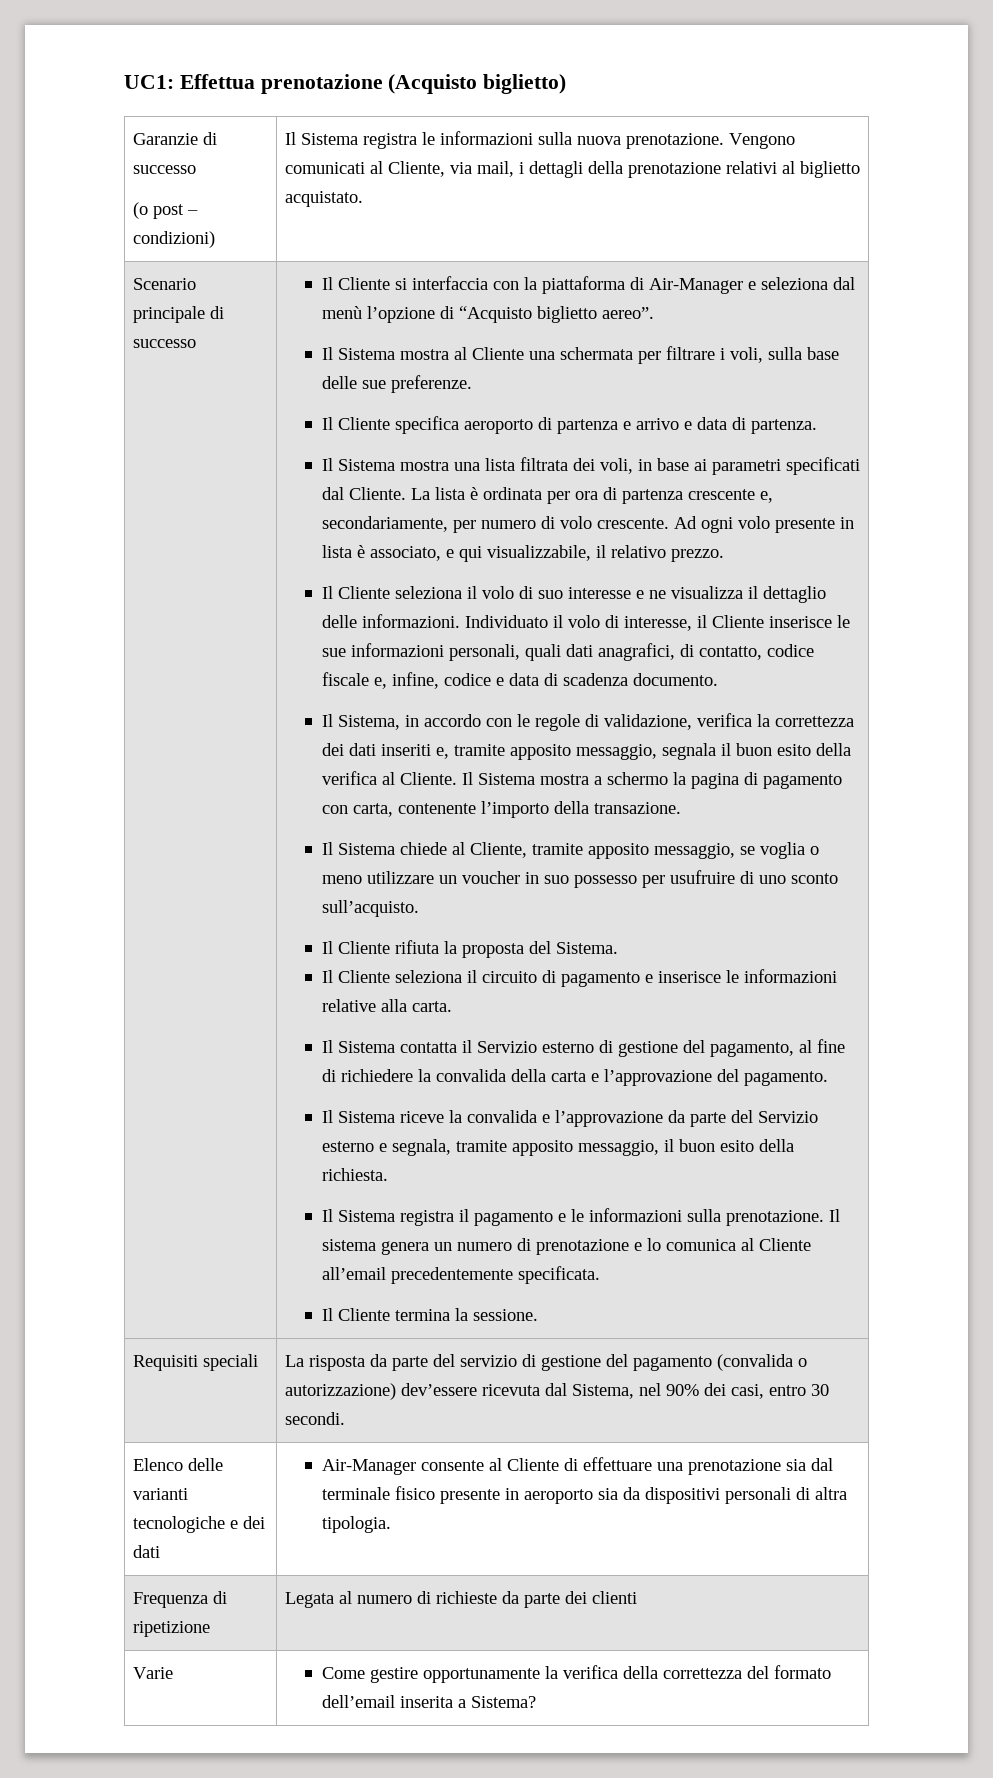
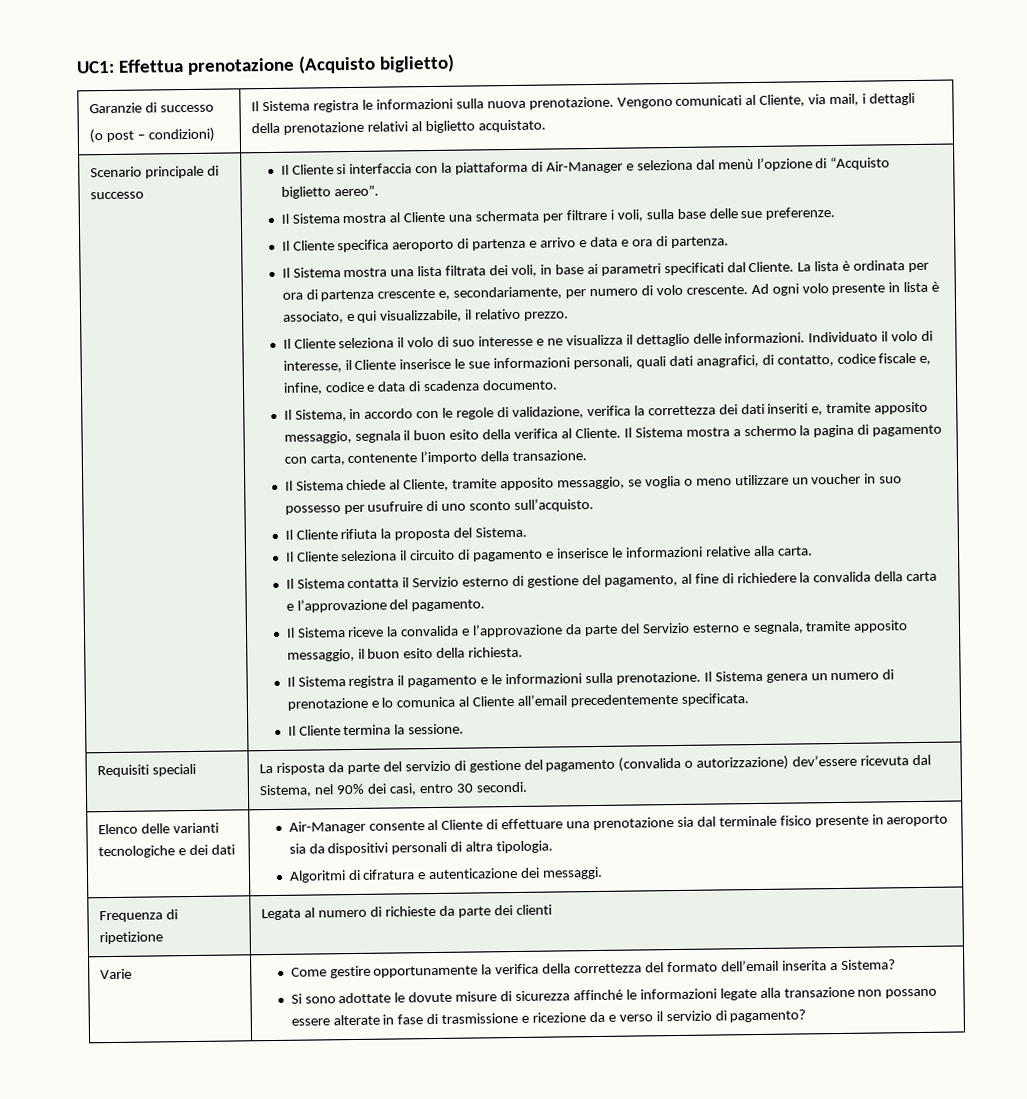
- Il Cliente specifica aeroporto di partenza e arrivo e data di partenza.
+ Il Cliente specifica aeroporto di partenza e arrivo e data e ora di partenza.
- Il sistema genera un numero di prenotazione e lo comunica al Cliente all’email precedentemente specificata.
+ Il Sistema genera un numero di prenotazione e lo comunica al Cliente all’email precedentemente specificata.
  Elenco delle varianti tecnologiche e dei dati | Air-Manager consente al Cliente di effettuare una prenotazione sia dal terminale fisico presente in aeroporto sia da dispositivi personali di altra tipologia.
+ Algoritmi di cifratura e autenticazione dei messaggi.
+ Si sono adottate le dovute misure di sicurezza affinché le informazioni legate alla transazione non possano essere alterate in fase di trasmissione e ricezione da e verso il servizio di pagamento?

